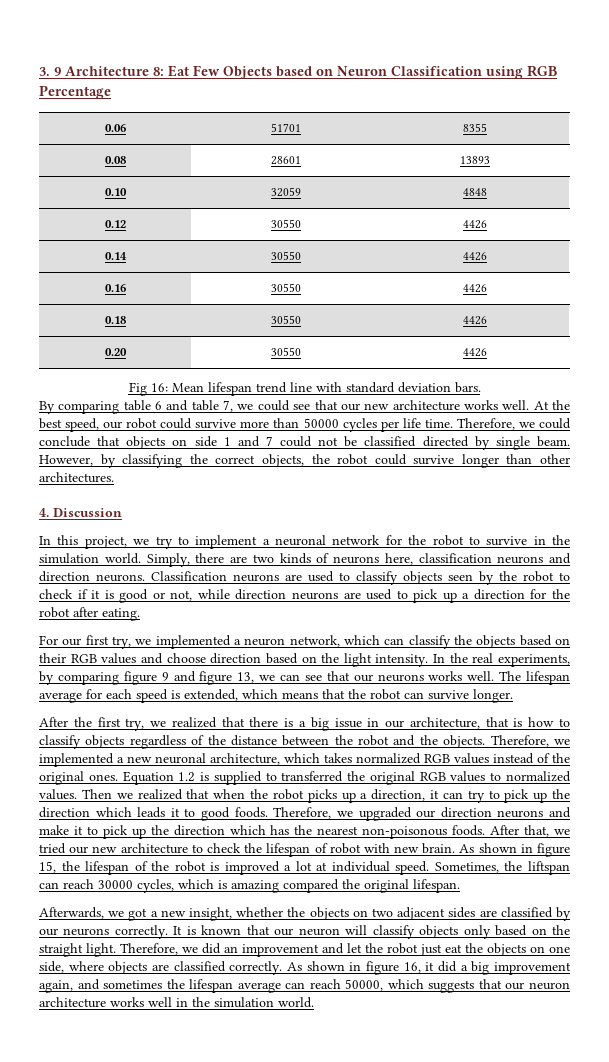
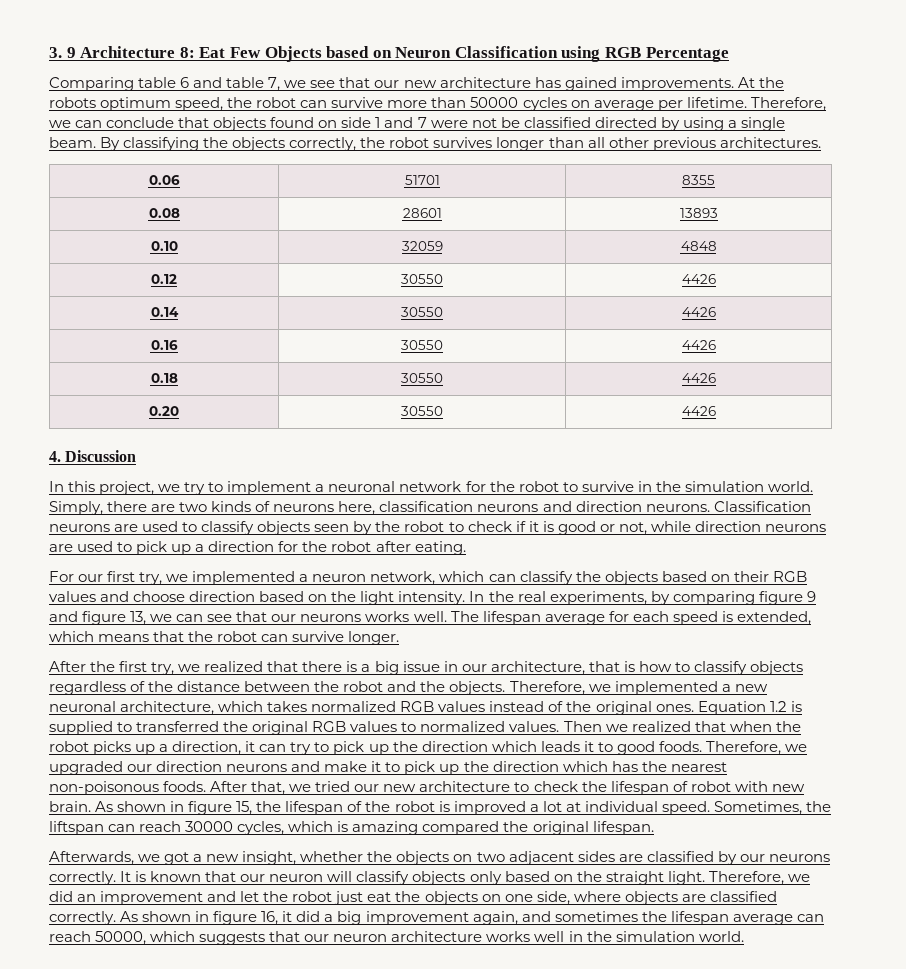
+ Comparing table 6 and table 7, we see that our new architecture has gained improvements. At the robots optimum speed, the robot can survive more than 50000 cycles on average per lifetime. Therefore, we can conclude that objects found on side 1 and 7 were not be classified directed by using a single beam. By classifying the objects correctly, the robot survives longer than all other previous architectures.
- Fig 16: Mean lifespan trend line with standard deviation bars.
- By comparing table 6 and table 7, we could see that our new architecture works well. At the best speed, our robot could survive more than 50000 cycles per life time. Therefore, we could conclude that objects on side 1 and 7 could not be classified directed by single beam. However, by classifying the correct objects, the robot could survive longer than other architectures.

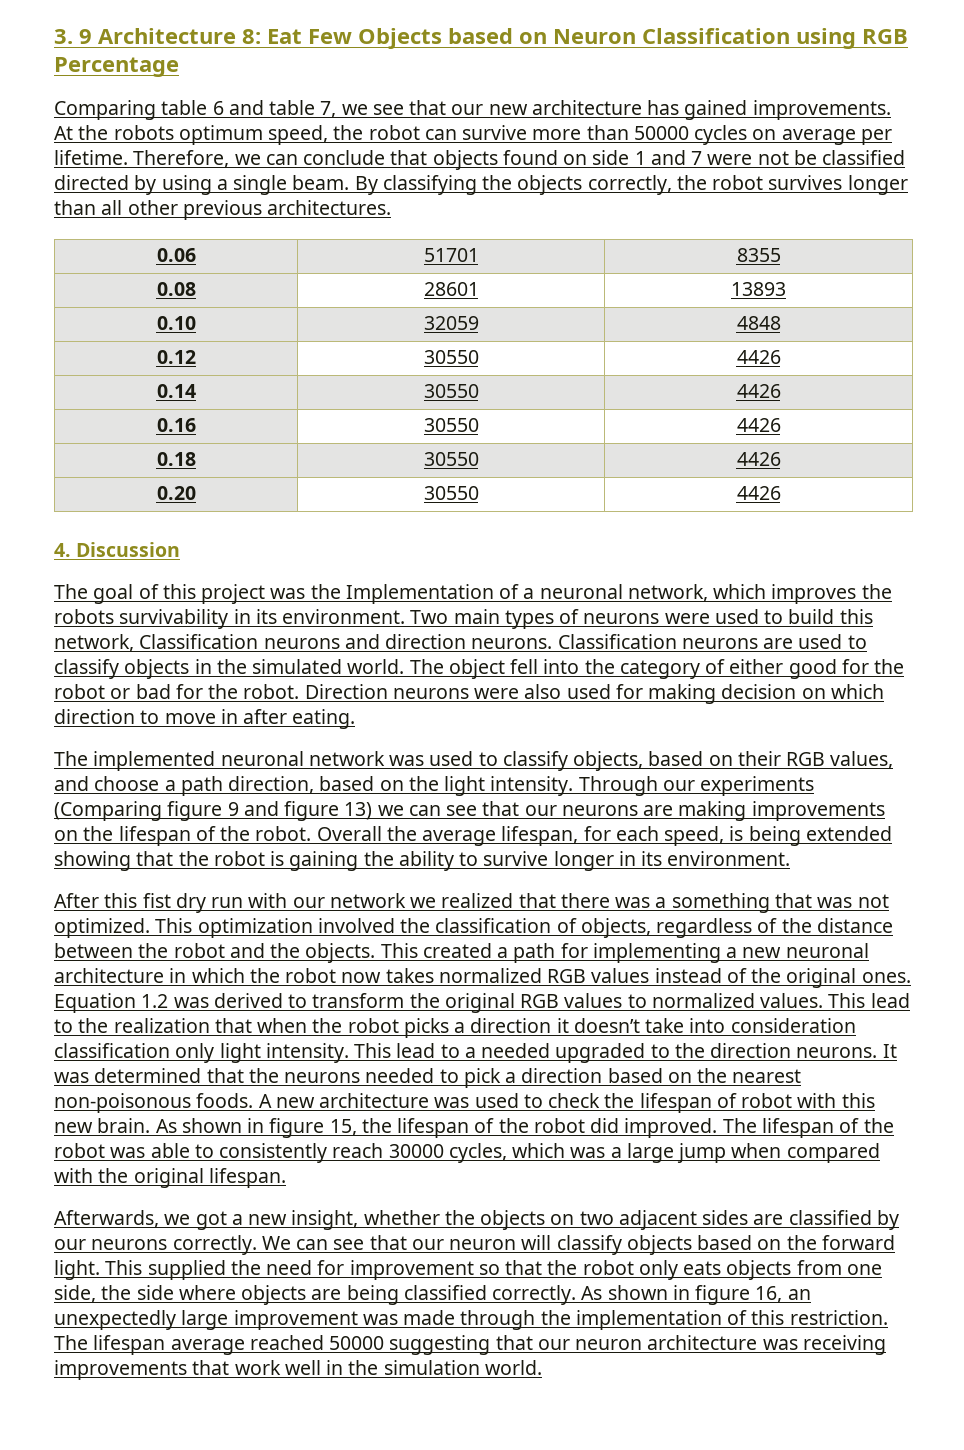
- In this project, we try to implement a neuronal network for the robot to survive in the simulation world. Simply, there are two kinds of neurons here, classification neurons and direction neurons.
+ The goal of this project was the Implementation of a neuronal network, which improves the robots survivability in its environment. Two main types of neurons were used to build this network, Classification neurons and direction neurons.
- Classification neurons are used to classify objects seen by the robot to check if it is good or not, while direction neurons are used to pick up a direction for the robot after eating.
- For our first try, we implemented a neuron network, which can classify the objects based on their RGB values and choose direction based on the light intensity.
+ Classification neurons are used to classify objects in the simulated world. The object fell into the category of either good for the robot or bad for the robot. Direction neurons were also used for making decision on which direction to move in after eating.
+ The implemented neuronal network was used to classify objects, based on their RGB values, and choose a path direction, based on the light intensity.
- In the real experiments, by comparing figure 9 and figure 13, we can see that our neurons works well. The lifespan average for each speed is extended, which means that the robot can survive longer.
- After the first try, we realized that there is a big issue in our architecture, that is how to classify objects regardless of the distance between the robot and the objects.
+ Through our experiments (Comparing figure 9 and figure 13) we can see that our neurons are making improvements on the lifespan of the robot. Overall the average lifespan, for each speed, is being extended showing that the robot is gaining the ability to survive longer in its environment.
+ After this fist dry run with our network we realized that there was a something that was not optimized. This optimization involved the classification of objects, regardless of the distance between the robot and the objects.
- Therefore, we implemented a new neuronal architecture, which takes normalized RGB values instead of the original ones.
+ This created a path for implementing a new neuronal architecture in which the robot now takes normalized RGB values instead of the original ones.
- Equation 1.2 is supplied to transferred the original RGB values to normalized values.
+ Equation 1.2 was derived to transform the original RGB values to normalized values.
- Then we realized that when the robot picks up a direction, it can try to pick up the direction which leads it to good foods. Therefore, we upgraded our direction neurons and make it to pick up the direction which has the nearest non-poisonous foods. After that, we tried our new architecture to check the lifespan of robot with new brain.
+ This lead to the realization that when the robot picks a direction it doesn’t take into consideration classification only light intensity. This lead to a needed upgraded to the direction neurons. It was determined that the neurons needed to pick a direction based on the nearest non-poisonous foods. A new architecture was used to check the lifespan of robot with this new brain.
- As shown in figure 15, the lifespan of the robot is improved a lot at individual speed. Sometimes, the liftspan can reach 30000 cycles, which is amazing compared the original lifespan.
+ As shown in figure 15, the lifespan of the robot did improved. The lifespan of the robot was able to consistently reach 30000 cycles, which was a large jump when compared with the original lifespan.
- It is known that our neuron will classify objects only based on the straight light. Therefore, we did an improvement and let the robot just eat the objects on one side, where objects are classified correctly.
+ We can see that our neuron will classify objects based on the forward light. This supplied the need for improvement so that the robot only eats objects from one side, the side where objects are being classified correctly.
- As shown in figure 16, it did a big improvement again, and sometimes the lifespan average can reach 50000, which suggests that our neuron architecture works well in the simulation world.
+ As shown in figure 16, an unexpectedly large improvement was made through the implementation of this restriction. The lifespan average reached 50000 suggesting that our neuron architecture was receiving improvements that work well in the simulation world.

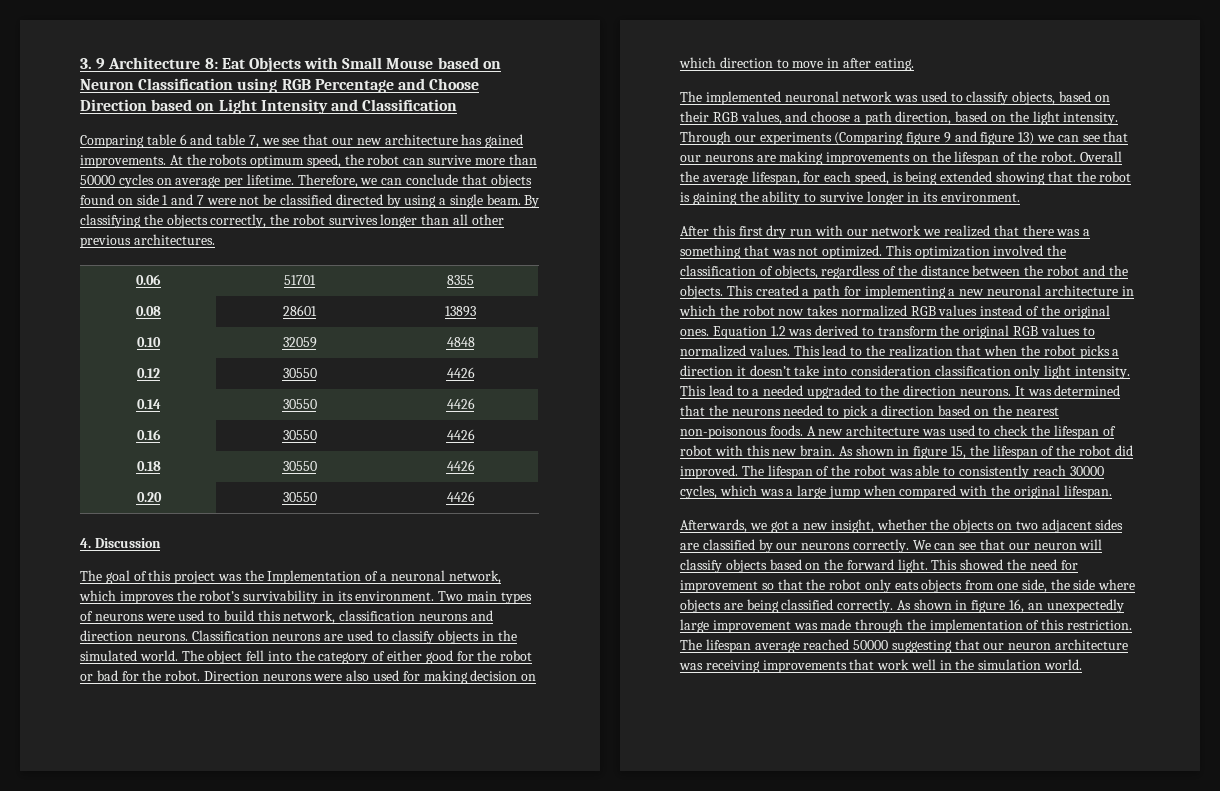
- 3. 9 Architecture 8: Eat Few Objects based on Neuron Classification using RGB Percentage
+ 3. 9 Architecture 8: Eat Objects with Small Mouse based on Neuron Classification using RGB Percentage and Choose Direction based on Light Intensity and Classification
- The goal of this project was the Implementation of a neuronal network, which improves the robots survivability in its environment.
+ The goal of this project was the Implementation of a neuronal network, which improves the robot’s survivability in its environment.
- Two main types of neurons were used to build this network, Classification neurons and direction neurons.
+ Two main types of neurons were used to build this network, classification neurons and direction neurons.
- After this fist dry run with our network we realized that there was a something that was not optimized.
+ After this first dry run with our network we realized that there was a something that was not optimized.
- This supplied the need for improvement so that the robot only eats objects from one side, the side where objects are being classified correctly.
+ This showed the need for improvement so that the robot only eats objects from one side, the side where objects are being classified correctly.

